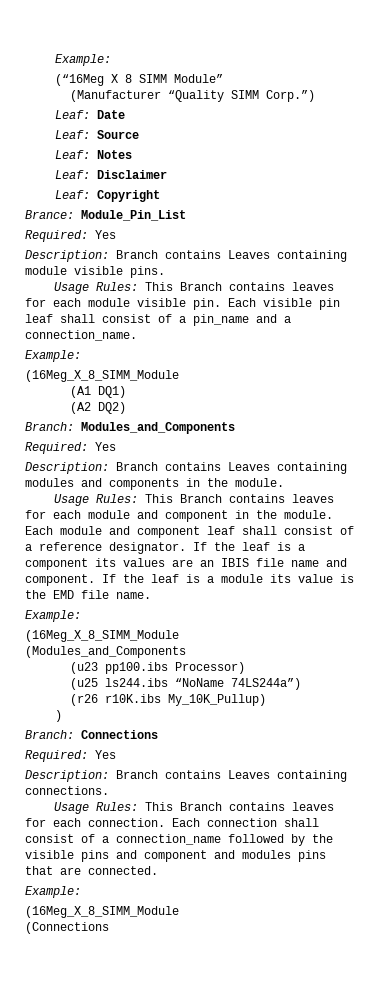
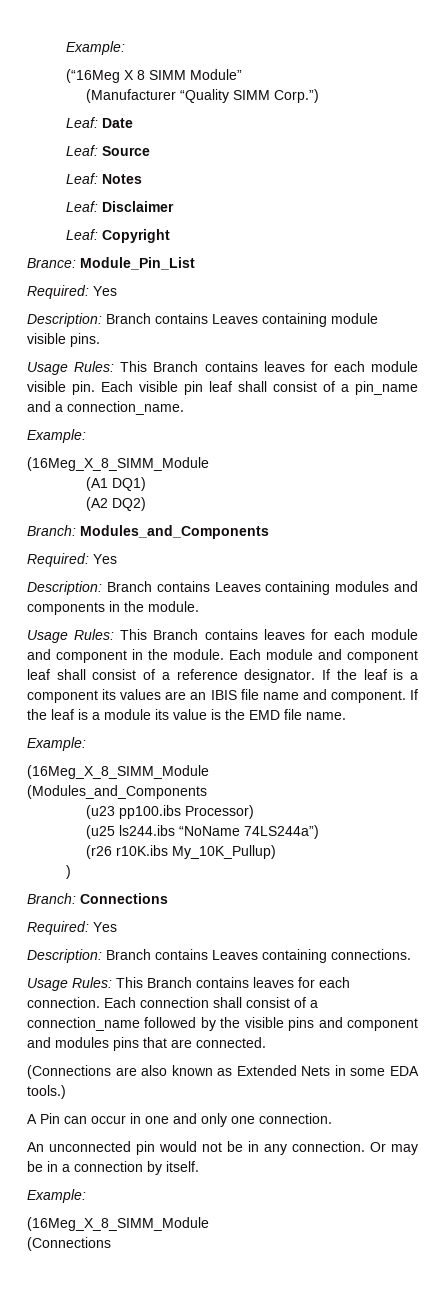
+ (Connections are also known as Extended Nets in some EDA tools.)
+ A Pin can occur in one and only one connection.
+ An unconnected pin would not be in any connection. Or may be in a connection by itself.

